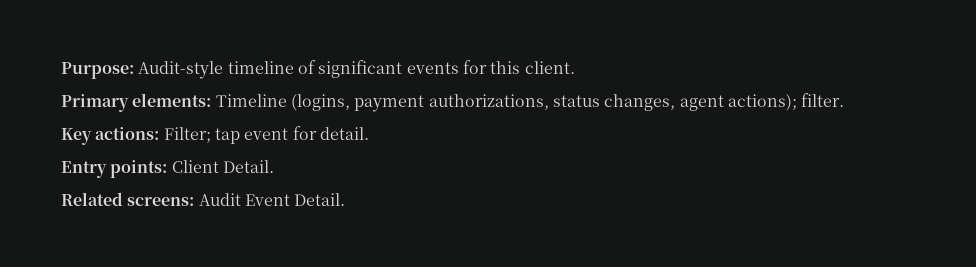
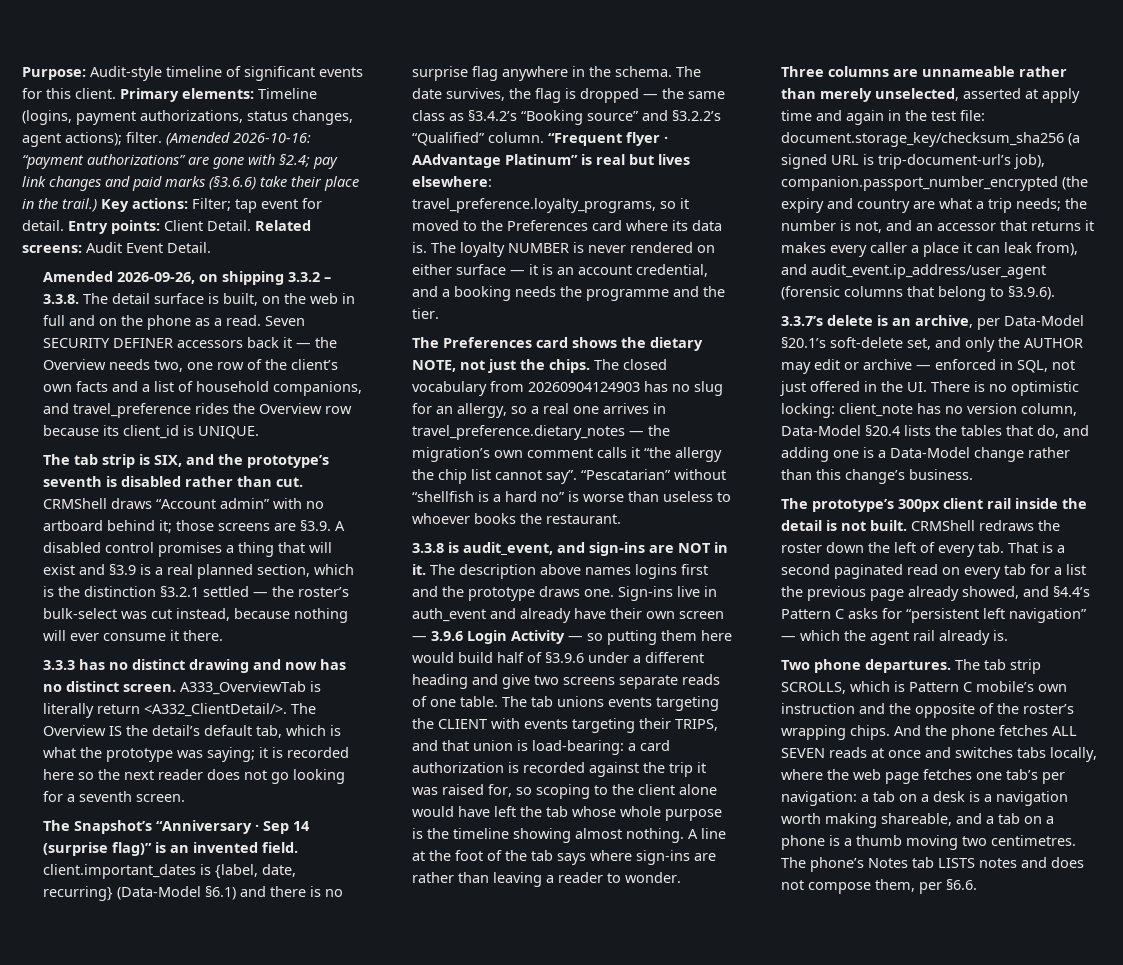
- Purpose: Audit-style timeline of significant events for this client.
- Primary elements: Timeline (logins, payment authorizations, status changes, agent actions); filter.
- Key actions: Filter; tap event for detail.
- Entry points: Client Detail.
- Related screens: Audit Event Detail.
+ Purpose: Audit-style timeline of significant events for this client. Primary elements: Timeline (logins, payment authorizations, status changes, agent actions); filter. (Amended 2026-10-16: “payment authorizations” are gone with §2.4; pay link changes and paid marks (§3.6.6) take their place in the trail.) Key actions: Filter; tap event for detail. Entry points: Client Detail. Related screens: Audit Event Detail.
+ Amended 2026-09-26, on shipping 3.3.2 – 3.3.8. The detail surface is built, on the web in full and on the phone as a read. Seven SECURITY DEFINER accessors back it — the Overview needs two, one row of the client’s own facts and a list of household companions, and travel_preference rides the Overview row because its client_id is UNIQUE.
+ The tab strip is SIX, and the prototype’s seventh is disabled rather than cut. CRMShell draws “Account admin” with no artboard behind it; those screens are §3.9. A disabled control promises a thing that will exist and §3.9 is a real planned section, which is the distinction §3.2.1 settled — the roster’s bulk-select was cut instead, because nothing will ever consume it there.
+ 3.3.3 has no distinct drawing and now has no distinct screen. A333_OverviewTab is literally return <A332_ClientDetail/>. The Overview IS the detail’s default tab, which is what the prototype was saying; it is recorded here so the next reader does not go looking for a seventh screen.
+ The Snapshot’s “Anniversary · Sep 14 (surprise flag)” is an invented field. client.important_dates is {label, date, recurring} (Data-Model §6.1) and there is no surprise flag anywhere in the schema. The date survives, the flag is dropped — the same class as §3.4.2’s “Booking source” and §3.2.2’s “Qualified” column. “Frequent flyer · AAdvantage Platinum” is real but lives elsewhere: travel_preference.loyalty_programs, so it moved to the Preferences card where its data is. The loyalty NUMBER is never rendered on either surface — it is an account credential, and a booking needs the programme and the tier.
+ The Preferences card shows the dietary NOTE, not just the chips. The closed vocabulary from 20260904124903 has no slug for an allergy, so a real one arrives in travel_preference.dietary_notes — the migration’s own comment calls it “the allergy the chip list cannot say”. “Pescatarian” without “shellfish is a hard no” is worse than useless to whoever books the restaurant.
+ 3.3.8 is audit_event, and sign-ins are NOT in it. The description above names logins first and the prototype draws one. Sign-ins live in auth_event and already have their own screen — 3.9.6 Login Activity — so putting them here would build half of §3.9.6 under a different heading and give two screens separate reads of one table. The tab unions events targeting the CLIENT with events targeting their TRIPS, and that union is load-bearing: a card authorization is recorded against the trip it was raised for, so scoping to the client alone would have left the tab whose whole purpose is the timeline showing almost nothing. A line at the foot of the tab says where sign-ins are rather than leaving a reader to wonder.
+ Three columns are unnameable rather than merely unselected, asserted at apply time and again in the test file: document.storage_key/checksum_sha256 (a signed URL is trip-document-url’s job), companion.passport_number_encrypted (the expiry and country are what a trip needs; the number is not, and an accessor that returns it makes every caller a place it can leak from), and audit_event.ip_address/user_agent (forensic columns that belong to §3.9.6).
+ 3.3.7’s delete is an archive, per Data-Model §20.1’s soft-delete set, and only the AUTHOR may edit or archive — enforced in SQL, not just offered in the UI. There is no optimistic locking: client_note has no version column, Data-Model §20.4 lists the tables that do, and adding one is a Data-Model change rather than this change’s business.
+ The prototype’s 300px client rail inside the detail is not built. CRMShell redraws the roster down the left of every tab. That is a second paginated read on every tab for a list the previous page already showed, and §4.4’s Pattern C asks for “persistent left navigation” — which the agent rail already is.
+ Two phone departures. The tab strip SCROLLS, which is Pattern C mobile’s own instruction and the opposite of the roster’s wrapping chips. And the phone fetches ALL SEVEN reads at once and switches tabs locally, where the web page fetches one tab’s per navigation: a tab on a desk is a navigation worth making shareable, and a tab on a phone is a thumb moving two centimetres. The phone’s Notes tab LISTS notes and does not compose them, per §6.6.

